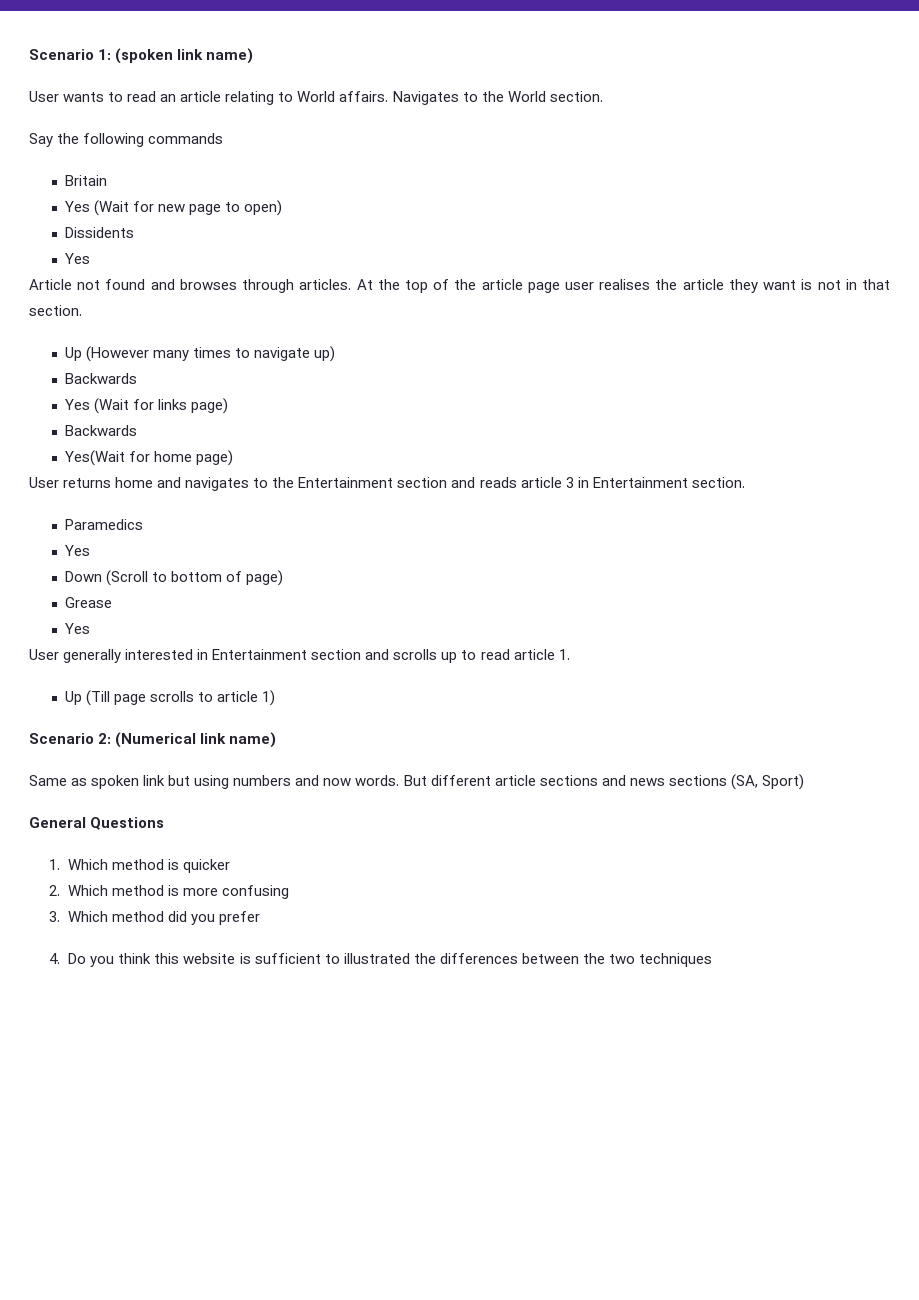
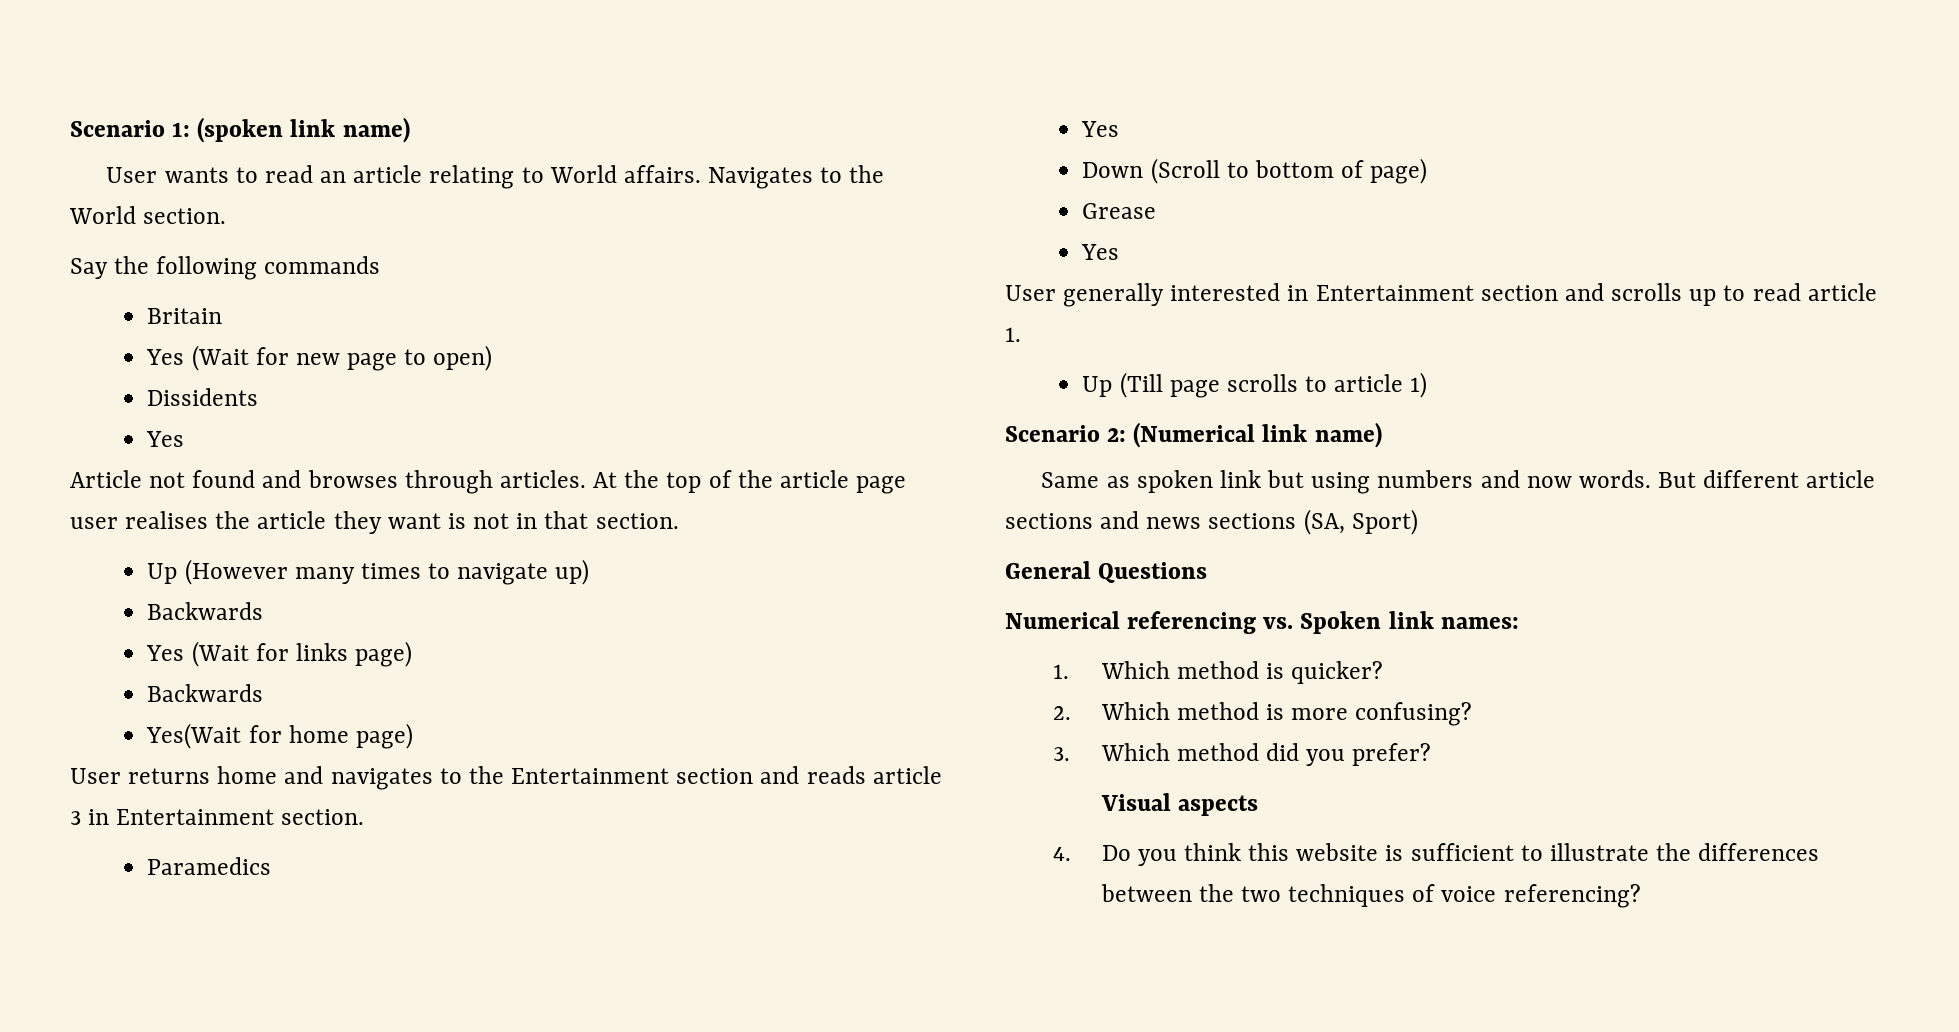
+ Numerical referencing vs. Spoken link names:
- 1. Which method is quicker
+ 1. Which method is quicker?
- 2. Which method is more confusing
+ 2. Which method is more confusing?
- 3. Which method did you prefer
+ 3. Which method did you prefer?
+ Visual aspects
- 4. Do you think this website is sufficient to illustrated the differences between the two techniques
+ 4. Do you think this website is sufficient to illustrate the differences between the two techniques of voice referencing?

